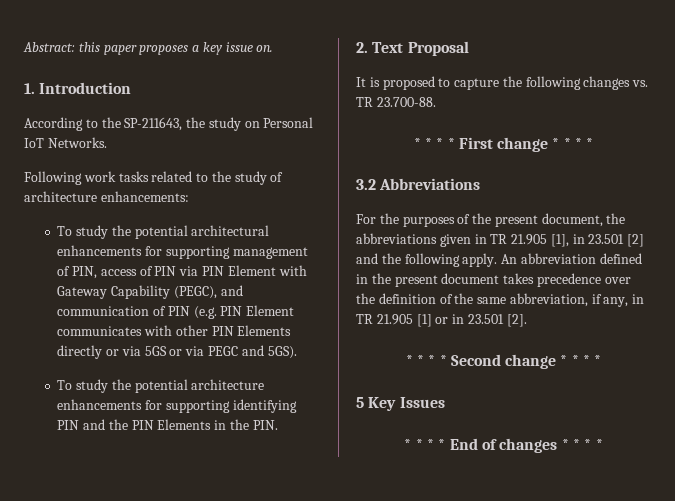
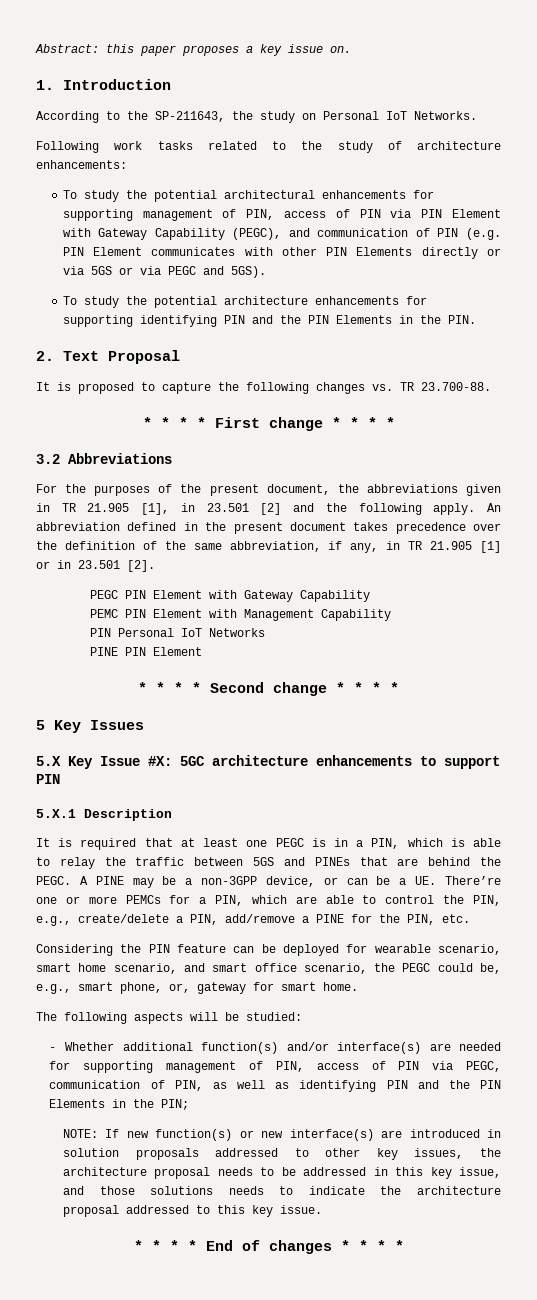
+ PEGC PIN Element with Gateway Capability
+ PEMC PIN Element with Management Capability
+ PIN Personal IoT Networks
+ PINE PIN Element
+ 5.X Key Issue #X: 5GC architecture enhancements to support PIN
+ 5.X.1 Description
+ It is required that at least one PEGC is in a PIN, which is able to relay the traffic between 5GS and PINEs that are behind the PEGC. A PINE may be a non-3GPP device, or can be a UE. There’re one or more PEMCs for a PIN, which are able to control the PIN, e.g., create/delete a PIN, add/remove a PINE for the PIN, etc.
+ Considering the PIN feature can be deployed for wearable scenario, smart home scenario, and smart office scenario, the PEGC could be, e.g., smart phone, or, gateway for smart home.
+ The following aspects will be studied:
+ - Whether additional function(s) and/or interface(s) are needed for supporting management of PIN, access of PIN via PEGC, communication of PIN, as well as identifying PIN and the PIN Elements in the PIN;
+ NOTE: If new function(s) or new interface(s) are introduced in solution proposals addressed to other key issues, the architecture proposal needs to be addressed in this key issue, and those solutions needs to indicate the architecture proposal addressed to this key issue.

